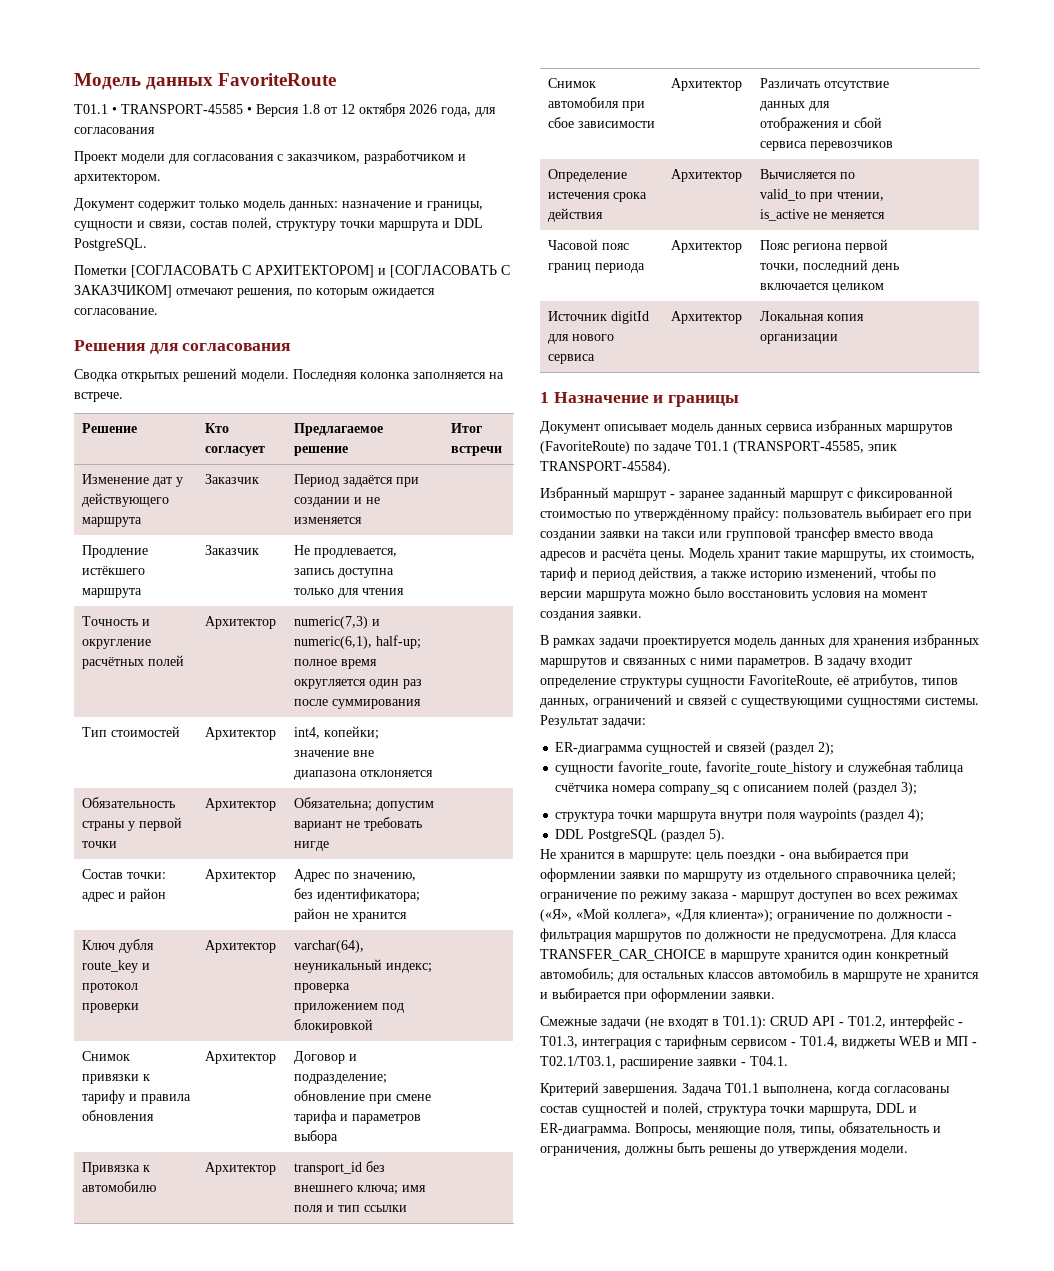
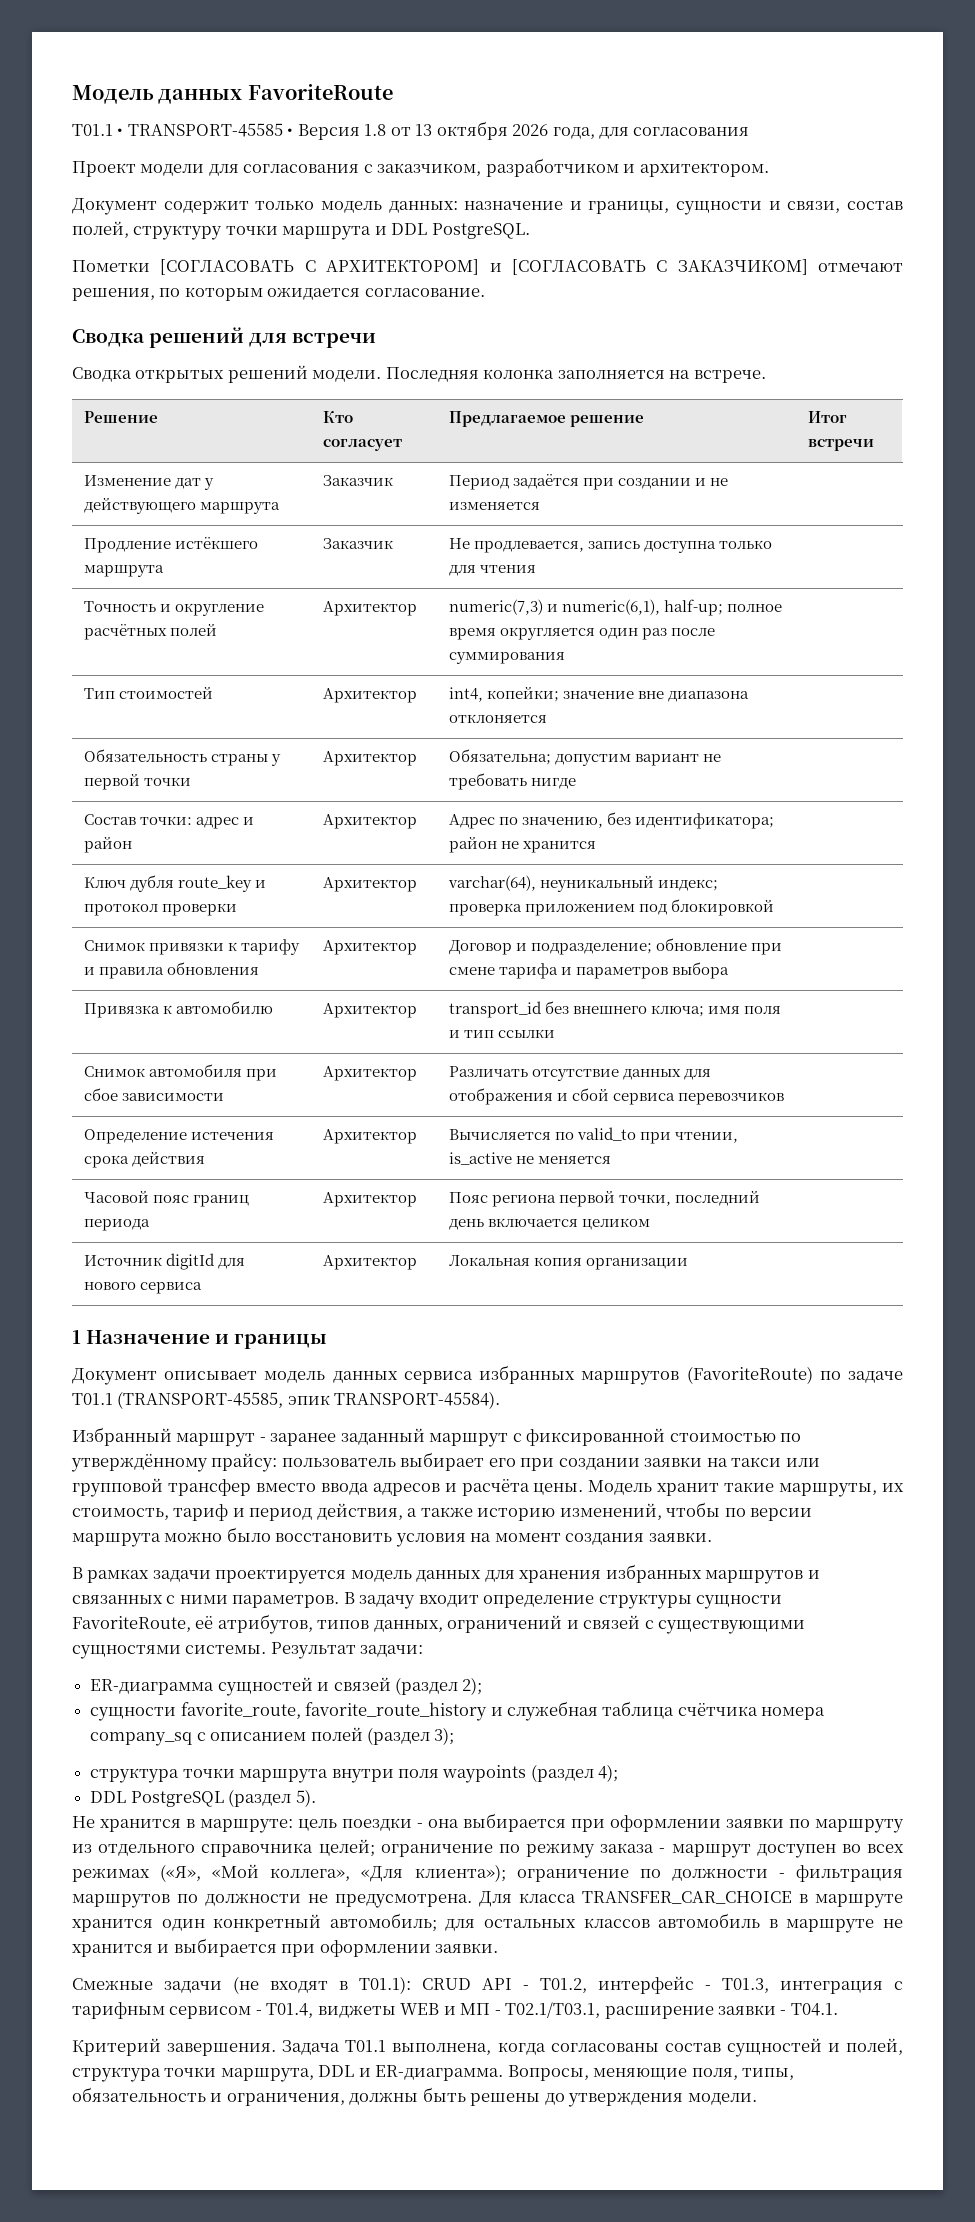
- T01.1 • TRANSPORT-45585 • Версия 1.8 от 12 октября 2026 года, для согласования
+ T01.1 • TRANSPORT-45585 • Версия 1.8 от 13 октября 2026 года, для согласования
- Решения для согласования
+ Сводка решений для встречи

